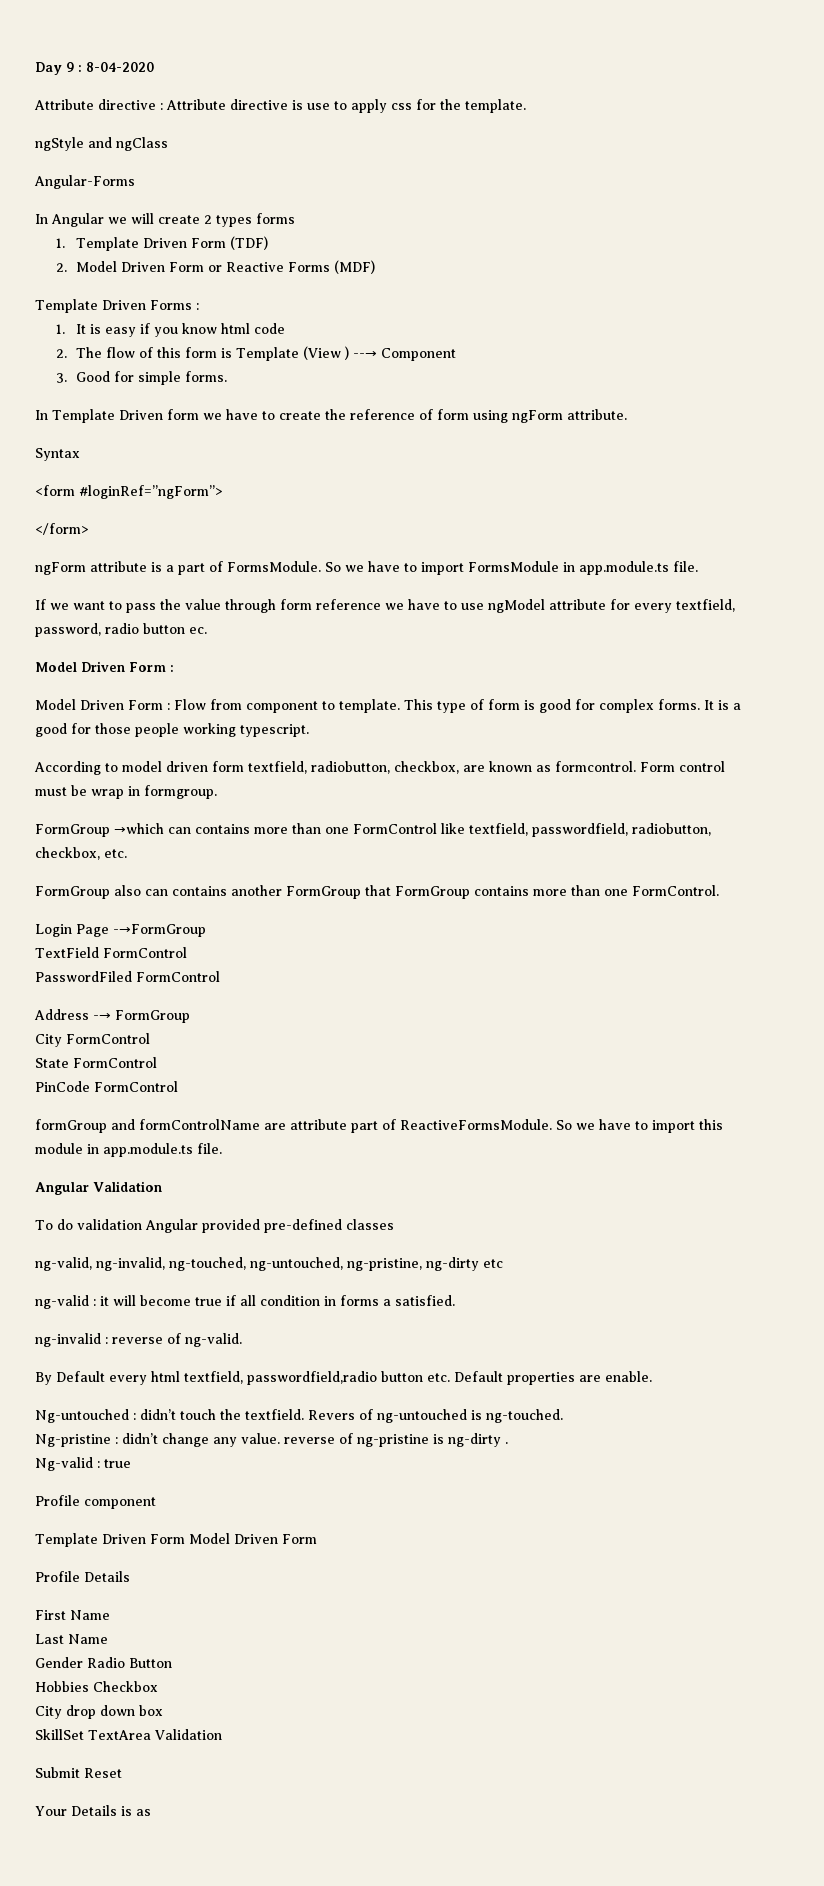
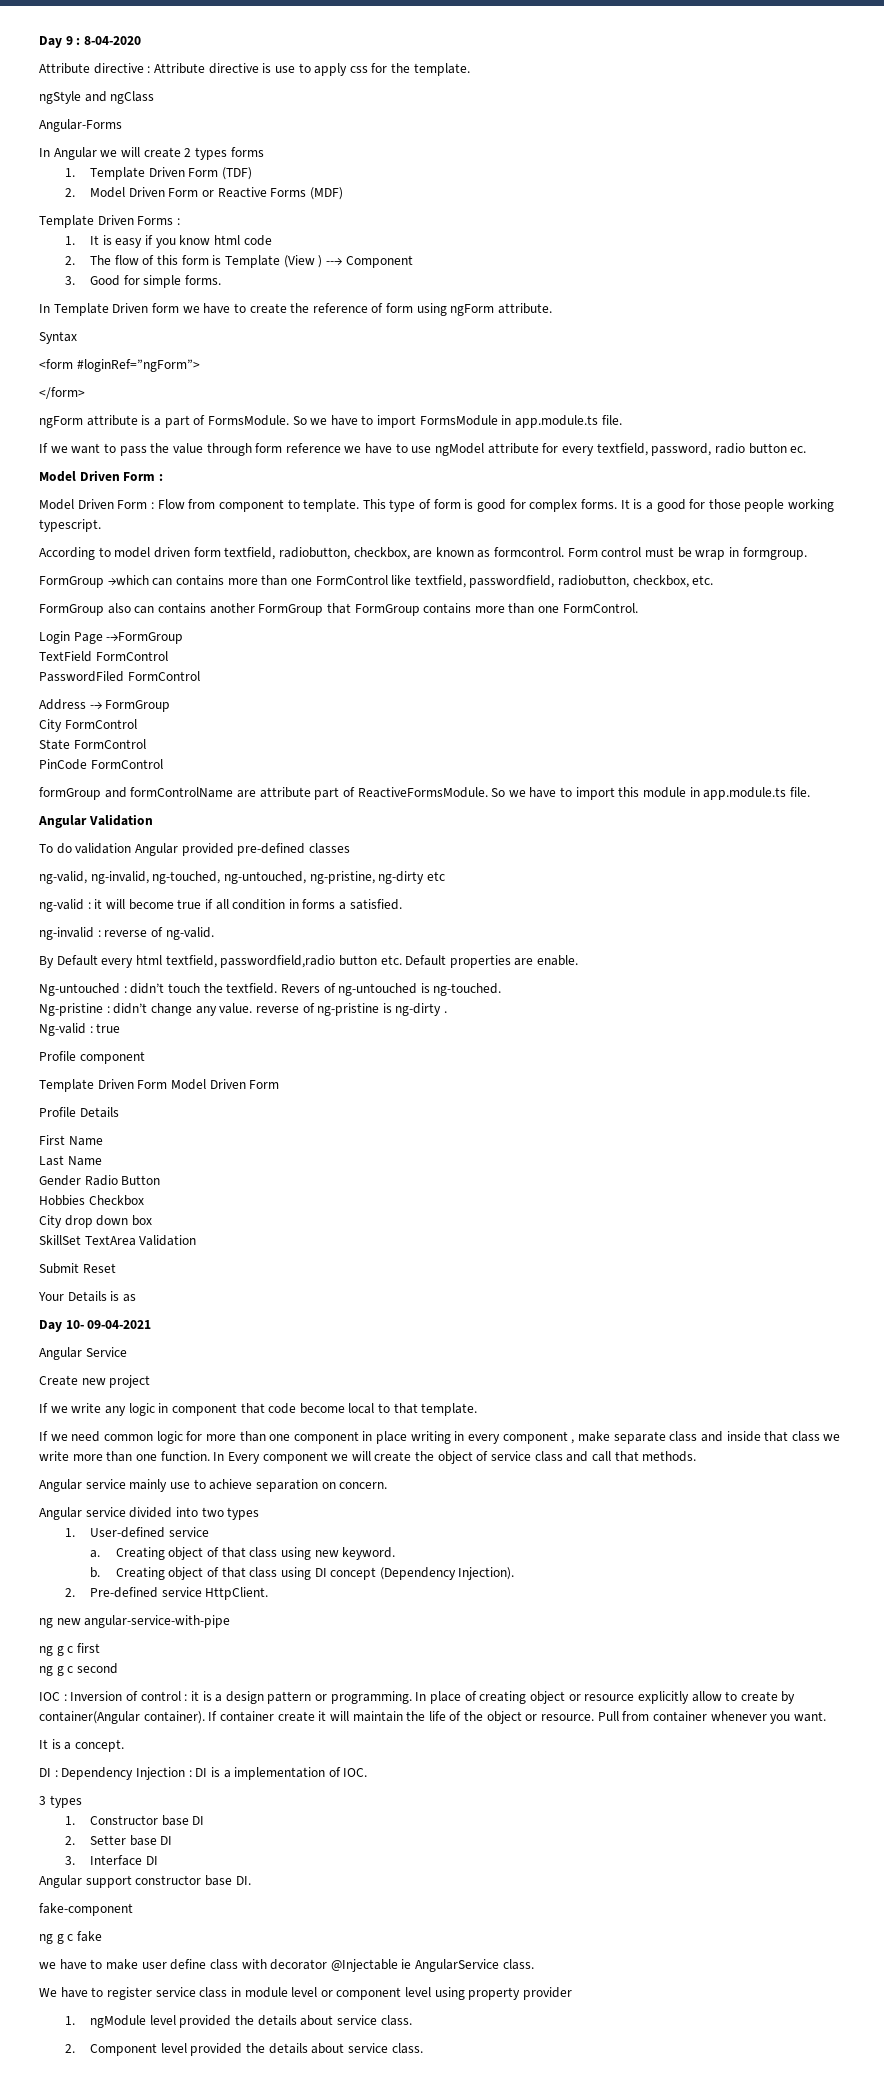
+ Day 10- 09-04-2021
+ Angular Service
+ Create new project
+ If we write any logic in component that code become local to that template.
+ If we need common logic for more than one component in place writing in every component , make separate class and inside that class we write more than one function. In Every component we will create the object of service class and call that methods.
+ Angular service mainly use to achieve separation on concern.
+ Angular service divided into two types
+ 1. User-defined service
+ a. Creating object of that class using new keyword.
+ b. Creating object of that class using DI concept (Dependency Injection).
+ 2. Pre-defined service HttpClient.
+ ng new angular-service-with-pipe
+ ng g c first
+ ng g c second
+ IOC : Inversion of control : it is a design pattern or programming. In place of creating object or resource explicitly allow to create by container(Angular container). If container create it will maintain the life of the object or resource. Pull from container whenever you want.
+ It is a concept.
+ DI : Dependency Injection : DI is a implementation of IOC.
+ 3 types
+ 1. Constructor base DI
+ 2. Setter base DI
+ 3. Interface DI
+ Angular support constructor base DI.
+ fake-component
+ ng g c fake
+ we have to make user define class with decorator @Injectable ie AngularService class.
+ We have to register service class in module level or component level using property provider
+ 1. ngModule level provided the details about service class.
+ 2. Component level provided the details about service class.

